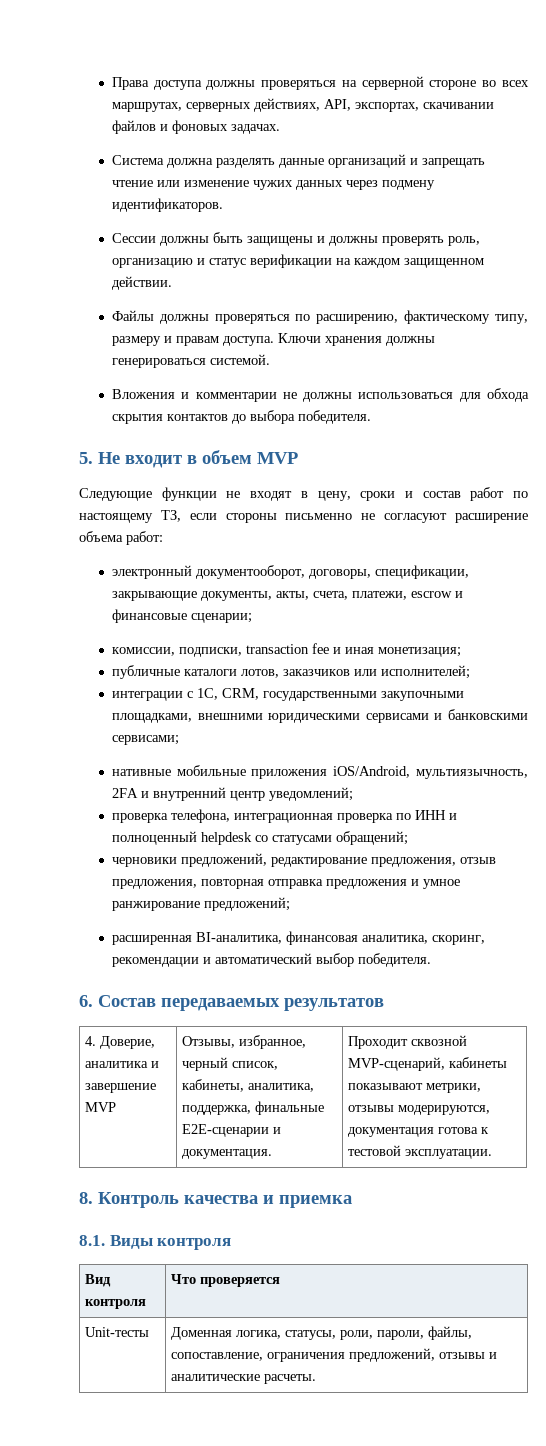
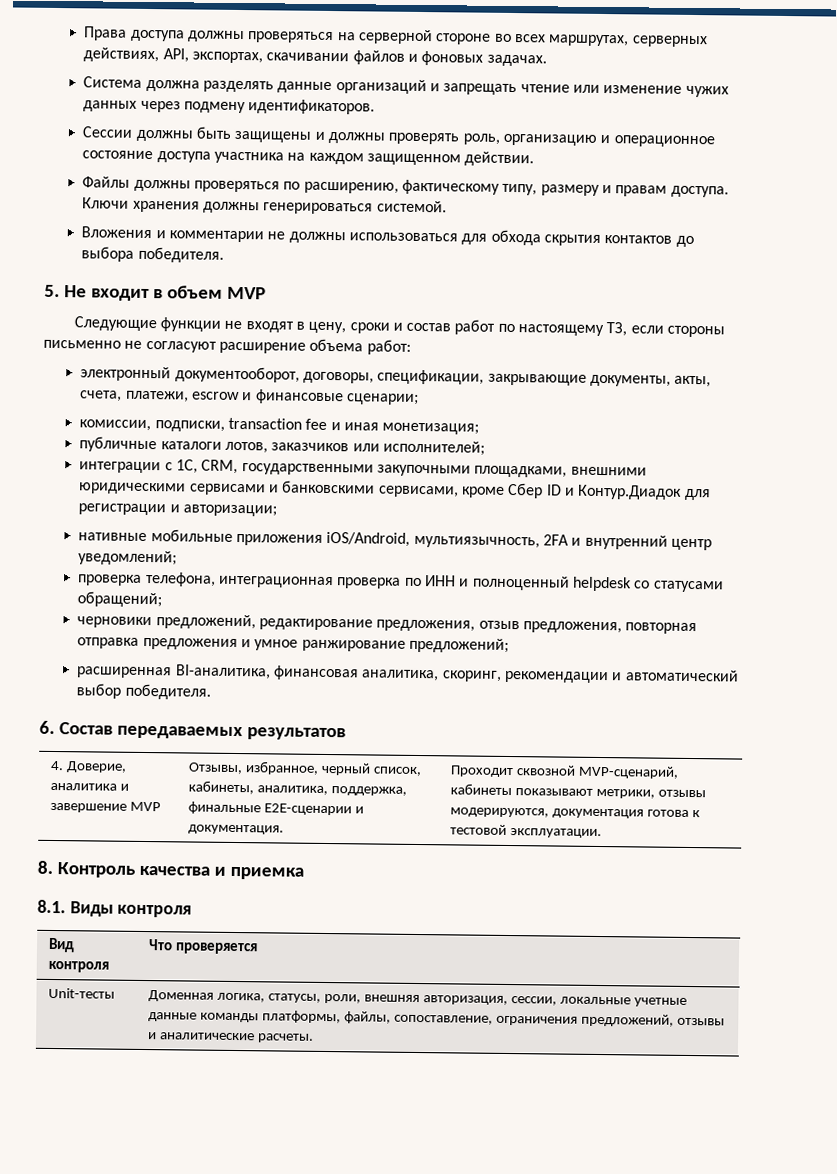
- Сессии должны быть защищены и должны проверять роль, организацию и статус верификации на каждом защищенном действии.
+ Сессии должны быть защищены и должны проверять роль, организацию и операционное состояние доступа участника на каждом защищенном действии.
- интеграции с 1С, CRM, государственными закупочными площадками, внешними юридическими сервисами и банковскими сервисами;
+ интеграции с 1С, CRM, государственными закупочными площадками, внешними юридическими сервисами и банковскими сервисами, кроме Сбер ID и Контур.Диадок для регистрации и авторизации;
- Unit-тесты | Доменная логика, статусы, роли, пароли, файлы, сопоставление, ограничения предложений, отзывы и аналитические расчеты.
+ Unit-тесты | Доменная логика, статусы, роли, внешняя авторизация, сессии, локальные учетные данные команды платформы, файлы, сопоставление, ограничения предложений, отзывы и аналитические расчеты.

